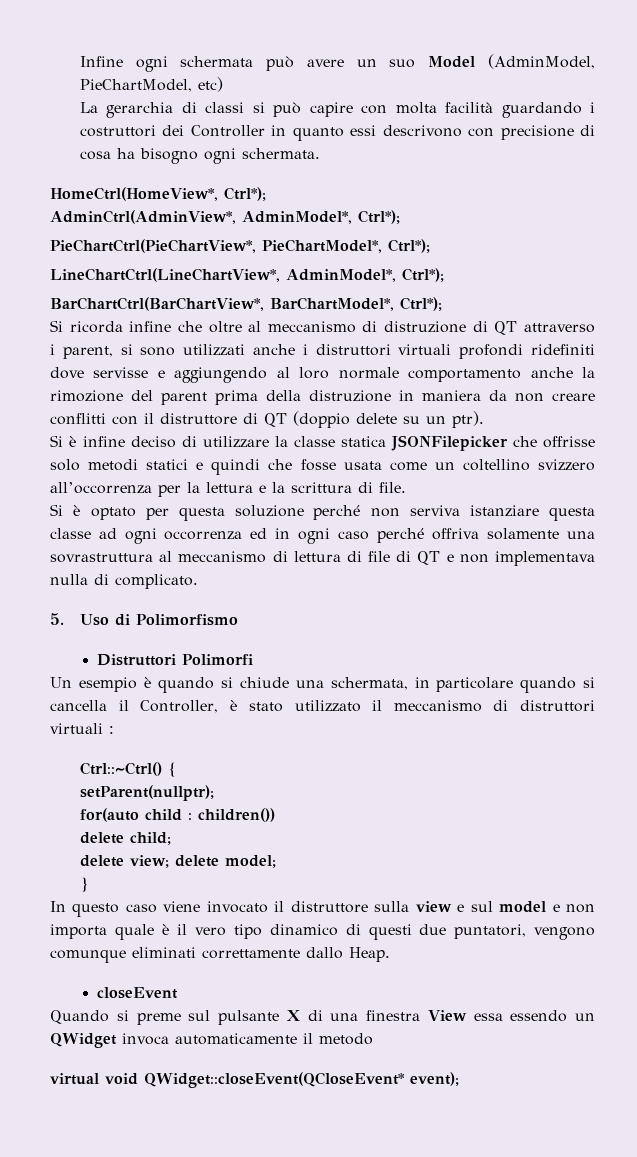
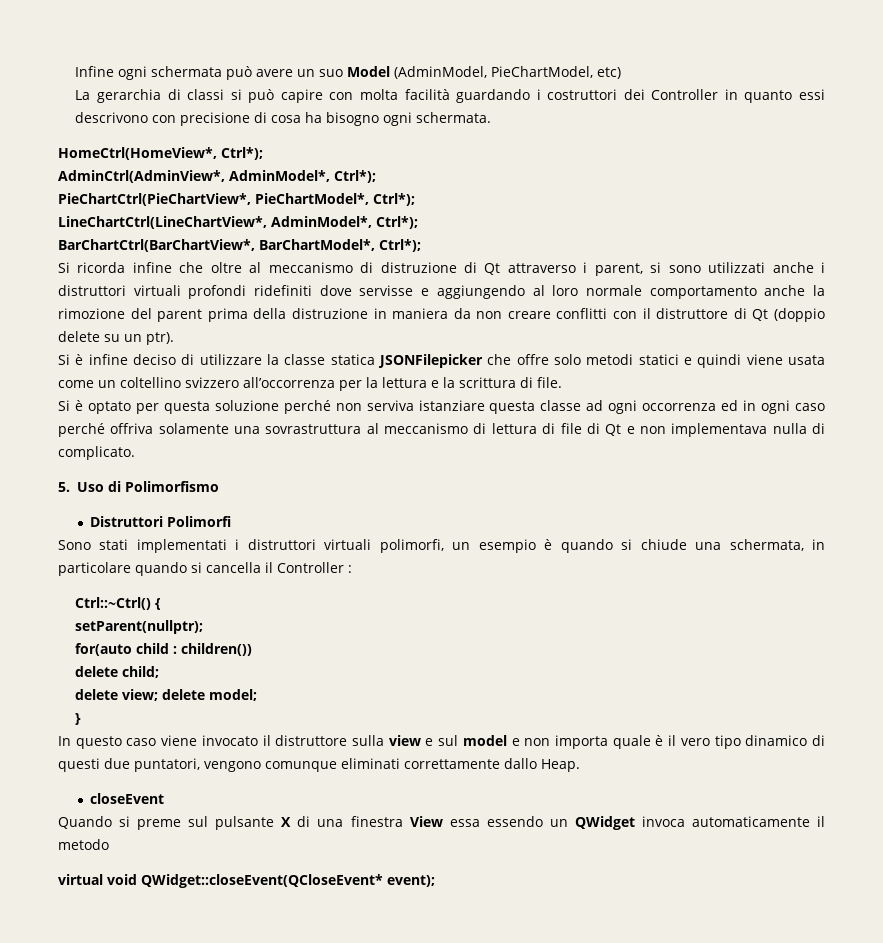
- Si ricorda infine che oltre al meccanismo di distruzione di QT attraverso i parent, si sono utilizzati anche i distruttori virtuali profondi ridefiniti dove servisse e aggiungendo al loro normale comportamento anche la rimozione del parent prima della distruzione in maniera da non creare conflitti con il distruttore di QT (doppio delete su un ptr).
+ Si ricorda infine che oltre al meccanismo di distruzione di Qt attraverso i parent, si sono utilizzati anche i distruttori virtuali profondi ridefiniti dove servisse e aggiungendo al loro normale comportamento anche la rimozione del parent prima della distruzione in maniera da non creare conflitti con il distruttore di Qt (doppio delete su un ptr).
- Si è infine deciso di utilizzare la classe statica JSONFilepicker che offrisse solo metodi statici e quindi che fosse usata come un coltellino svizzero all’occorrenza per la lettura e la scrittura di file.
+ Si è infine deciso di utilizzare la classe statica JSONFilepicker che offre solo metodi statici e quindi viene usata come un coltellino svizzero all’occorrenza per la lettura e la scrittura di file.
- Si è optato per questa soluzione perché non serviva istanziare questa classe ad ogni occorrenza ed in ogni caso perché offriva solamente una sovrastruttura al meccanismo di lettura di file di QT e non implementava nulla di complicato.
+ Si è optato per questa soluzione perché non serviva istanziare questa classe ad ogni occorrenza ed in ogni caso perché offriva solamente una sovrastruttura al meccanismo di lettura di file di Qt e non implementava nulla di complicato.
- Un esempio è quando si chiude una schermata, in particolare quando si cancella il Controller, è stato utilizzato il meccanismo di distruttori virtuali :
+ Sono stati implementati i distruttori virtuali polimorfi, un esempio è quando si chiude una schermata, in particolare quando si cancella il Controller :

